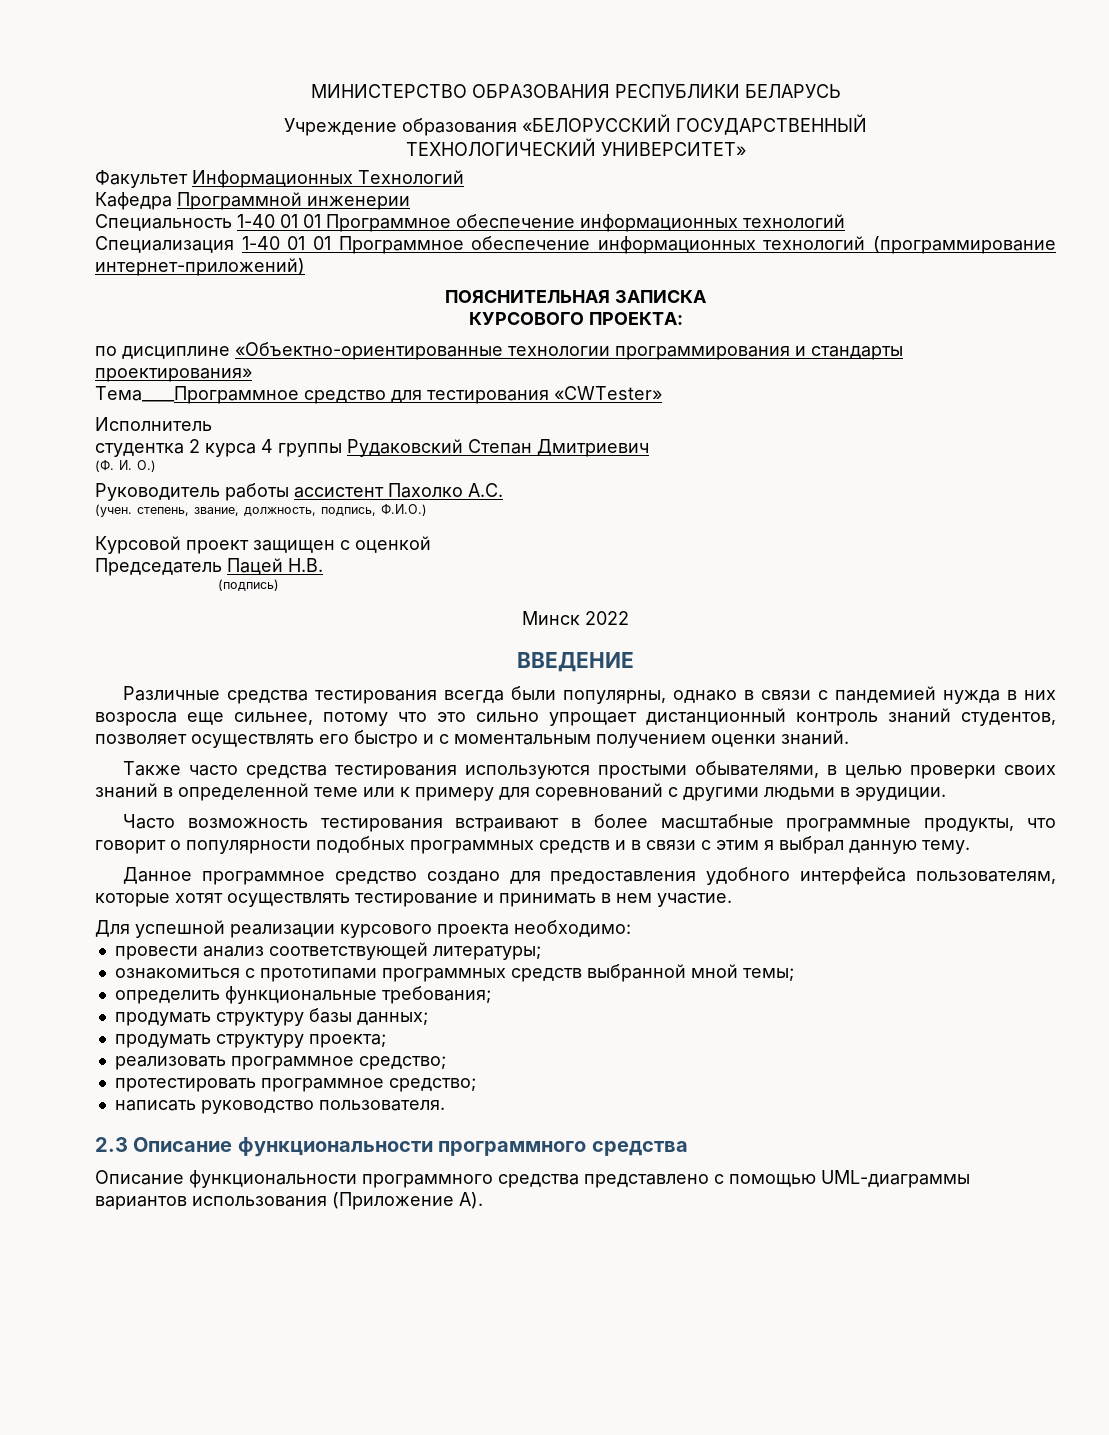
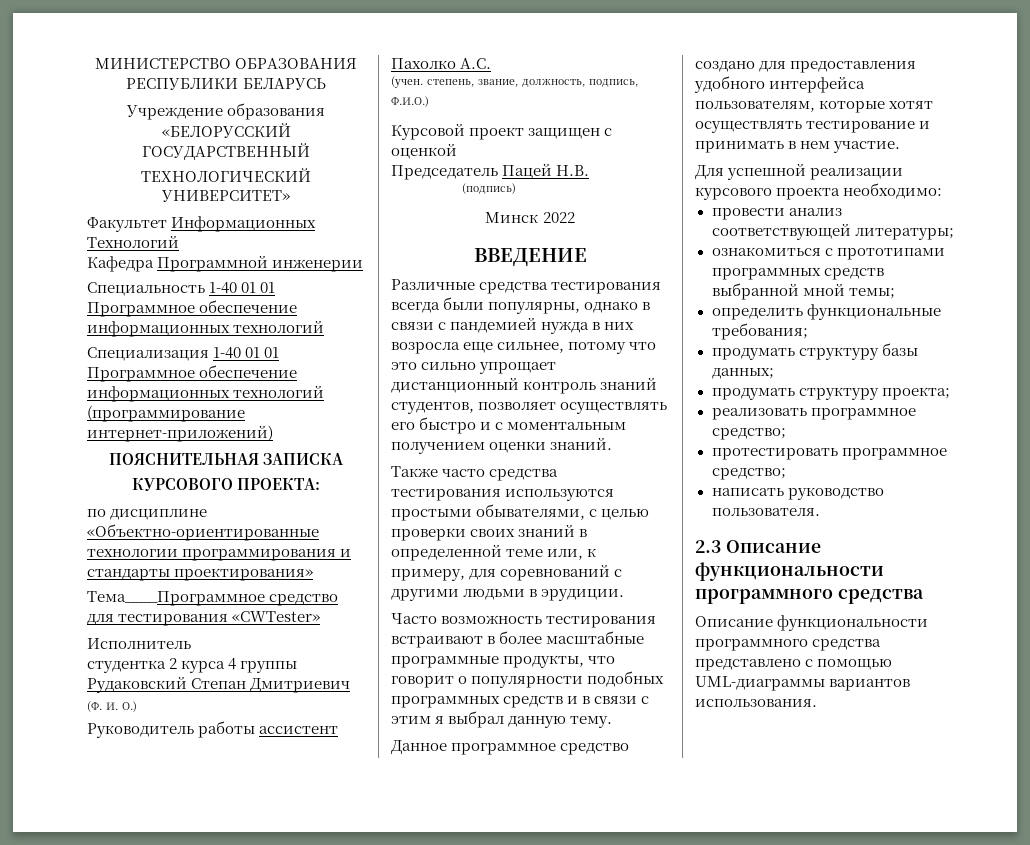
- Также часто средства тестирования используются простыми обывателями, в целью проверки своих знаний в определенной теме или к примеру для соревнований с другими людьми в эрудиции.
+ Также часто средства тестирования используются простыми обывателями, c целью проверки своих знаний в определенной теме или, к примеру, для соревнований с другими людьми в эрудиции.
- Описание функциональности программного средства представлено с помощью UML-диаграммы вариантов использования (Приложение А).
+ Описание функциональности программного средства представлено с помощью UML-диаграммы вариантов использования.

